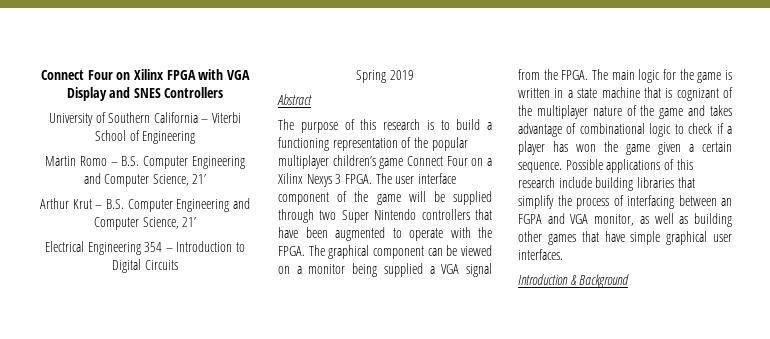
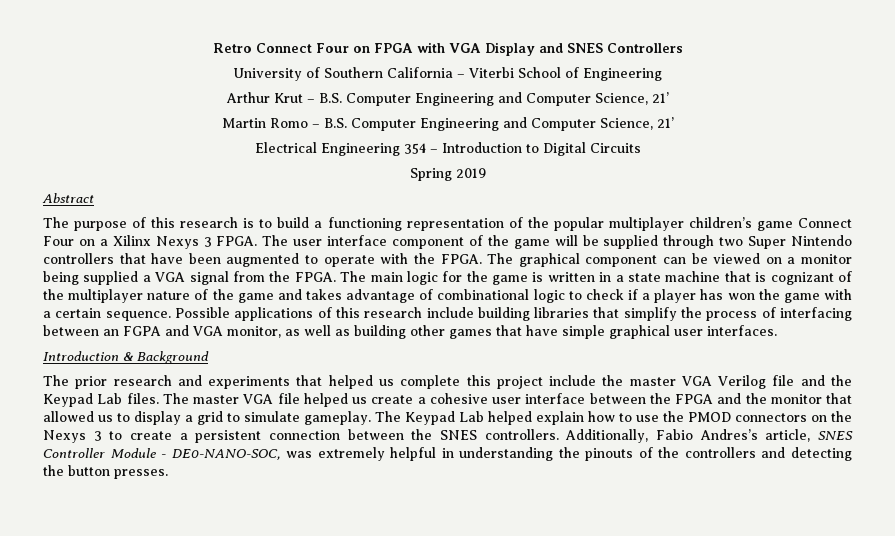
- Connect Four on Xilinx FPGA with VGA Display and SNES Controllers
+ Retro Connect Four on FPGA with VGA Display and SNES Controllers
+ Arthur Krut – B.S. Computer Engineering and Computer Science, 21’
  Martin Romo – B.S. Computer Engineering and Computer Science, 21’
- Arthur Krut – B.S. Computer Engineering and Computer Science, 21’
- The main logic for the game is written in a state machine that is cognizant of the multiplayer nature of the game and takes advantage of combinational logic to check if a player has won the game given a certain sequence.
+ The main logic for the game is written in a state machine that is cognizant of the multiplayer nature of the game and takes advantage of combinational logic to check if a player has won the game with a certain sequence.
+ The prior research and experiments that helped us complete this project include the master VGA Verilog file and the Keypad Lab files. The master VGA file helped us create a cohesive user interface between the FPGA and the monitor that allowed us to display a grid to simulate gameplay. The Keypad Lab helped explain how to use the PMOD connectors on the Nexys 3 to create a persistent connection between the SNES controllers. Additionally, Fabio Andres’s article, SNES Controller Module - DE0-NANO-SOC, was extremely helpful in understanding the pinouts of the controllers and detecting the button presses.

